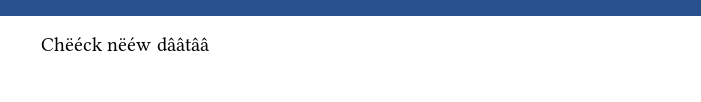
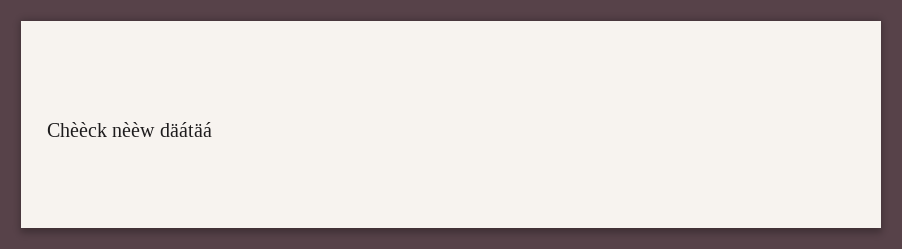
- Chëéck nëéw dââtââ
+ Chèèck nèèw däátäá

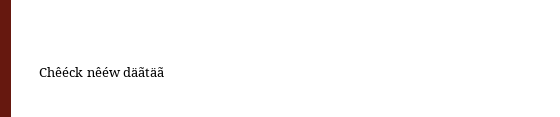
- Chèèck nèèw däátäá
+ Chêéck nêéw däãtäã

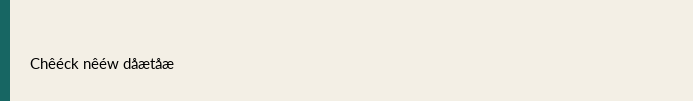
- Chêéck nêéw däãtäã
+ Chêéck nêéw dåætåæ

